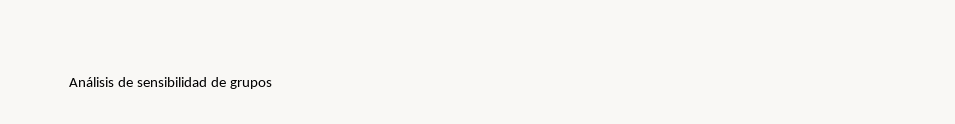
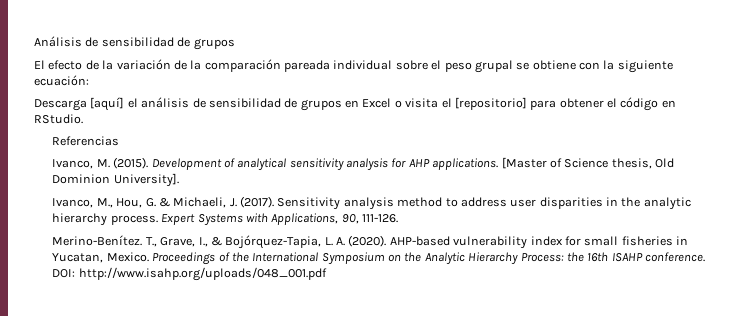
+ El efecto de la variación de la comparación pareada individual sobre el peso grupal se obtiene con la siguiente ecuación:
+ Descarga [aquí] el análisis de sensibilidad de grupos en Excel o visita el [repositorio] para obtener el código en RStudio.
+ Referencias
+ Ivanco, M. (2015). Development of analytical sensitivity analysis for AHP applications. [Master of Science thesis, Old Dominion University].
+ Ivanco, M., Hou, G. & Michaeli, J. (2017). Sensitivity analysis method to address user disparities in the analytic hierarchy process. Expert Systems with Applications, 90, 111-126.
+ Merino-Benítez. T., Grave, I., & Bojórquez-Tapia, L. A. (2020). AHP-based vulnerability index for small fisheries in Yucatan, Mexico. Proceedings of the International Symposium on the Analytic Hierarchy Process: the 16th ISAHP conference. DOI: http://www.isahp.org/uploads/048_001.pdf

